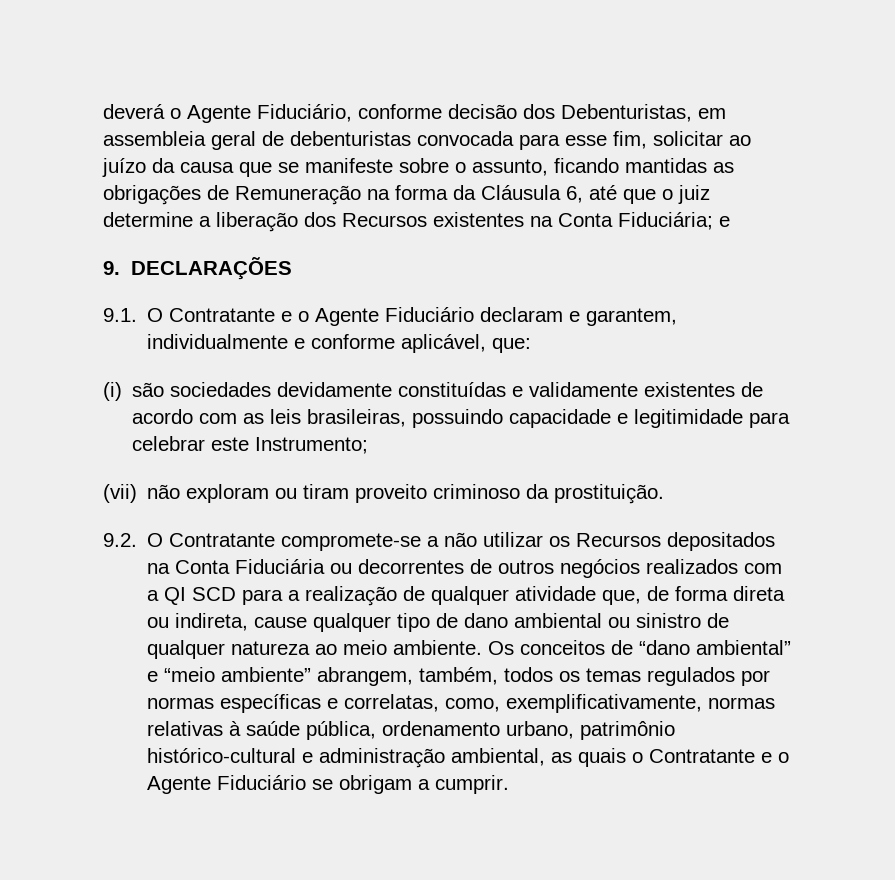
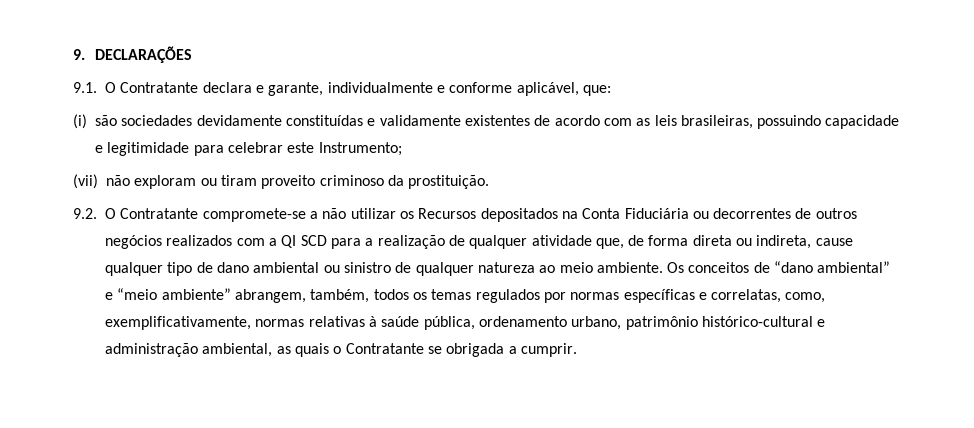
- deverá o Agente Fiduciário, conforme decisão dos Debenturistas, em assembleia geral de debenturistas convocada para esse fim, solicitar ao juízo da causa que se manifeste sobre o assunto, ficando mantidas as obrigações de Remuneração na forma da Cláusula 6, até que o juiz determine a liberação dos Recursos existentes na Conta Fiduciária; e
- 9.1. O Contratante e o Agente Fiduciário declaram e garantem, individualmente e conforme aplicável, que:
+ 9.1. O Contratante declara e garante, individualmente e conforme aplicável, que:
- Os conceitos de “dano ambiental” e “meio ambiente” abrangem, também, todos os temas regulados por normas específicas e correlatas, como, exemplificativamente, normas relativas à saúde pública, ordenamento urbano, patrimônio histórico-cultural e administração ambiental, as quais o Contratante e o Agente Fiduciário se obrigam a cumprir.
+ Os conceitos de “dano ambiental” e “meio ambiente” abrangem, também, todos os temas regulados por normas específicas e correlatas, como, exemplificativamente, normas relativas à saúde pública, ordenamento urbano, patrimônio histórico-cultural e administração ambiental, as quais o Contratante se obrigada a cumprir.

